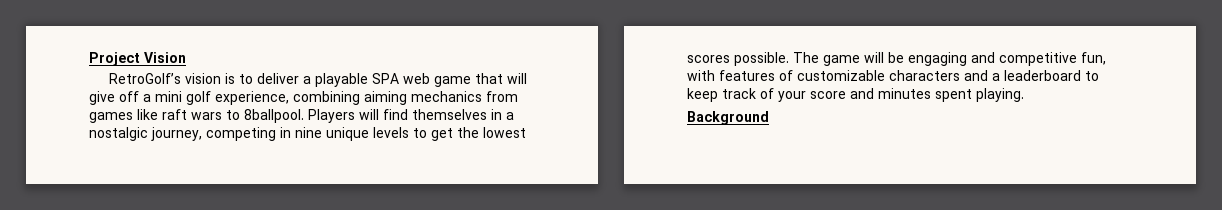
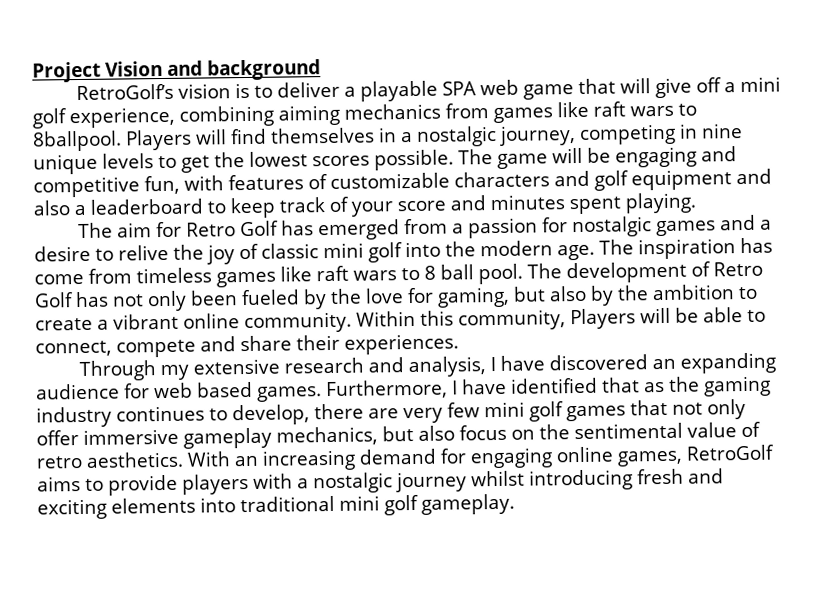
- Project Vision
+ Project Vision and background
- The game will be engaging and competitive fun, with features of customizable characters and a leaderboard to keep track of your score and minutes spent playing.
+ The game will be engaging and competitive fun, with features of customizable characters and golf equipment and also a leaderboard to keep track of your score and minutes spent playing.
- Background
+ The aim for Retro Golf has emerged from a passion for nostalgic games and a desire to relive the joy of classic mini golf into the modern age. The inspiration has come from timeless games like raft wars to 8 ball pool. The development of Retro Golf has not only been fueled by the love for gaming, but also by the ambition to create a vibrant online community. Within this community, Players will be able to connect, compete and share their experiences.
+ Through my extensive research and analysis, I have discovered an expanding audience for web based games. Furthermore, I have identified that as the gaming industry continues to develop, there are very few mini golf games that not only offer immersive gameplay mechanics, but also focus on the sentimental value of retro aesthetics. With an increasing demand for engaging online games, RetroGolf aims to provide players with a nostalgic journey whilst introducing fresh and exciting elements into traditional mini golf gameplay.

